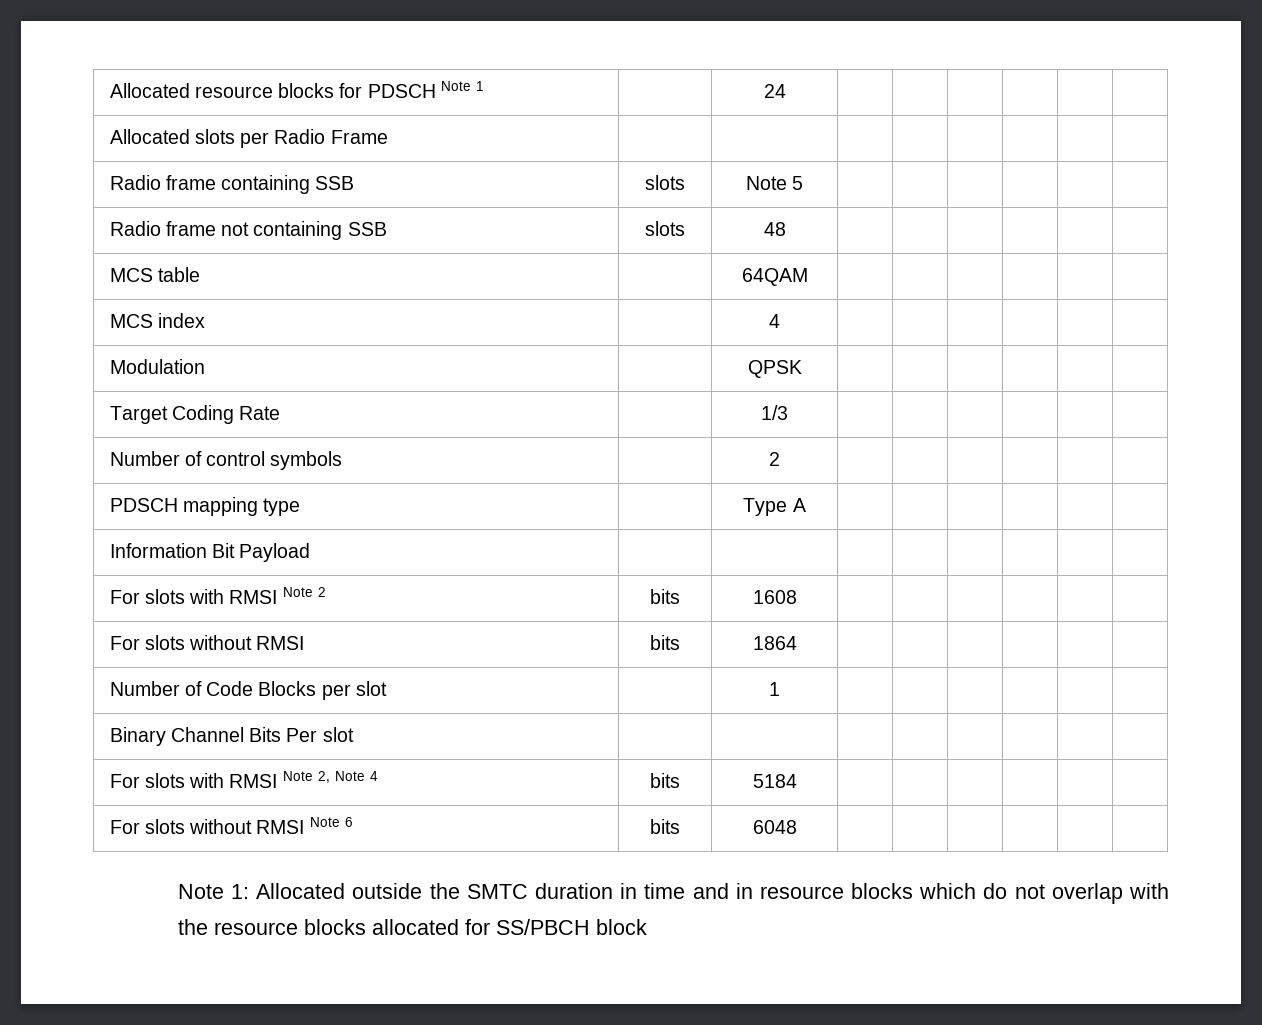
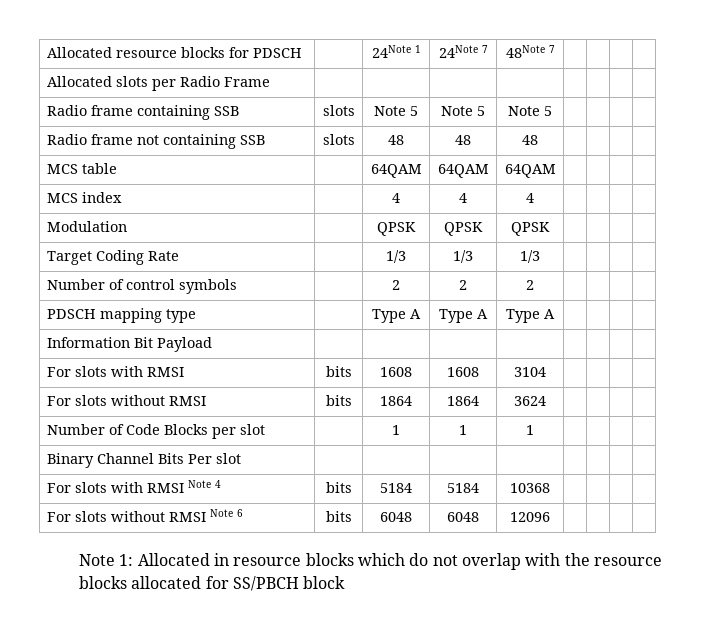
- Allocated resource blocks for PDSCH Note 1 | | 24 | | | | | |
+ Allocated resource blocks for PDSCH | | 24Note 1 | 24Note 7 | 48Note 7 | | | |
- Radio frame containing SSB | slots | Note 5 | | | | | |
+ Radio frame containing SSB | slots | Note 5 | Note 5 | Note 5 | | | |
- Radio frame not containing SSB | slots | 48 | | | | | |
+ Radio frame not containing SSB | slots | 48 | 48 | 48 | | | |
- MCS table | | 64QAM | | | | | |
+ MCS table | | 64QAM | 64QAM | 64QAM | | | |
- MCS index | | 4 | | | | | |
+ MCS index | | 4 | 4 | 4 | | | |
- Modulation | | QPSK | | | | | |
+ Modulation | | QPSK | QPSK | QPSK | | | |
- Target Coding Rate | | 1/3 | | | | | |
+ Target Coding Rate | | 1/3 | 1/3 | 1/3 | | | |
- Number of control symbols | | 2 | | | | | |
+ Number of control symbols | | 2 | 2 | 2 | | | |
- PDSCH mapping type | | Type A | | | | | |
+ PDSCH mapping type | | Type A | Type A | Type A | | | |
- For slots with RMSI Note 2 | bits | 1608 | | | | | |
+ For slots with RMSI | bits | 1608 | 1608 | 3104 | | | |
- For slots without RMSI | bits | 1864 | | | | | |
+ For slots without RMSI | bits | 1864 | 1864 | 3624 | | | |
- Number of Code Blocks per slot | | 1 | | | | | |
+ Number of Code Blocks per slot | | 1 | 1 | 1 | | | |
- For slots with RMSI Note 2, Note 4 | bits | 5184 | | | | | |
+ For slots with RMSI Note 4 | bits | 5184 | 5184 | 10368 | | | |
- For slots without RMSI Note 6 | bits | 6048 | | | | | |
+ For slots without RMSI Note 6 | bits | 6048 | 6048 | 12096 | | | |
- Note 1: Allocated outside the SMTC duration in time and in resource blocks which do not overlap with the resource blocks allocated for SS/PBCH block
+ Note 1: Allocated in resource blocks which do not overlap with the resource blocks allocated for SS/PBCH block

